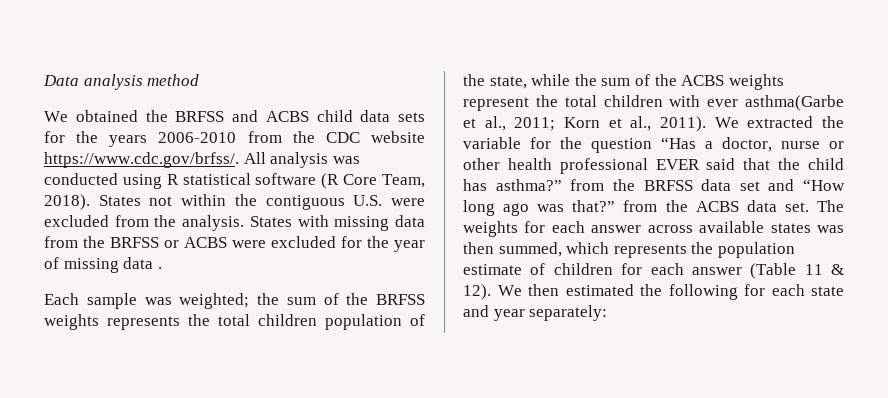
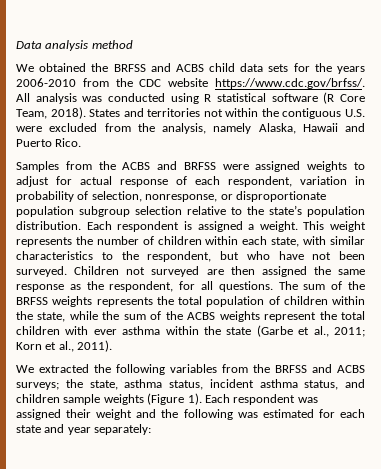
- States not within the contiguous U.S. were excluded from the analysis. States with missing data from the BRFSS or ACBS were excluded for the year of missing data .
- Each sample was weighted; the sum of the BRFSS weights represents the total children population of the state, while the sum of the ACBS weights represent the total children with ever asthma(Garbe et al., 2011; Korn et al., 2011). We extracted the variable for the question “Has a doctor, nurse or other health professional EVER said that the child has asthma?” from the BRFSS data set and “How long ago was that?” from the ACBS data set. The weights for each answer across available states was then summed, which represents the population estimate of children for each answer (Table 11 & 12). We then estimated the following for each state and year separately:
+ States and territories not within the contiguous U.S. were excluded from the analysis, namely Alaska, Hawaii and Puerto Rico.
+ Samples from the ACBS and BRFSS were assigned weights to adjust for actual response of each respondent, variation in probability of selection, nonresponse, or disproportionate population subgroup selection relative to the state’s population distribution. Each respondent is assigned a weight. This weight represents the number of children within each state, with similar characteristics to the respondent, but who have not been surveyed. Children not surveyed are then assigned the same response as the respondent, for all questions. The sum of the BRFSS weights represents the total population of children within the state, while the sum of the ACBS weights represent the total children with ever asthma within the state (Garbe et al., 2011; Korn et al., 2011).
+ We extracted the following variables from the BRFSS and ACBS surveys; the state, asthma status, incident asthma status, and children sample weights (Figure 1). Each respondent was assigned their weight and the following was estimated for each state and year separately:

